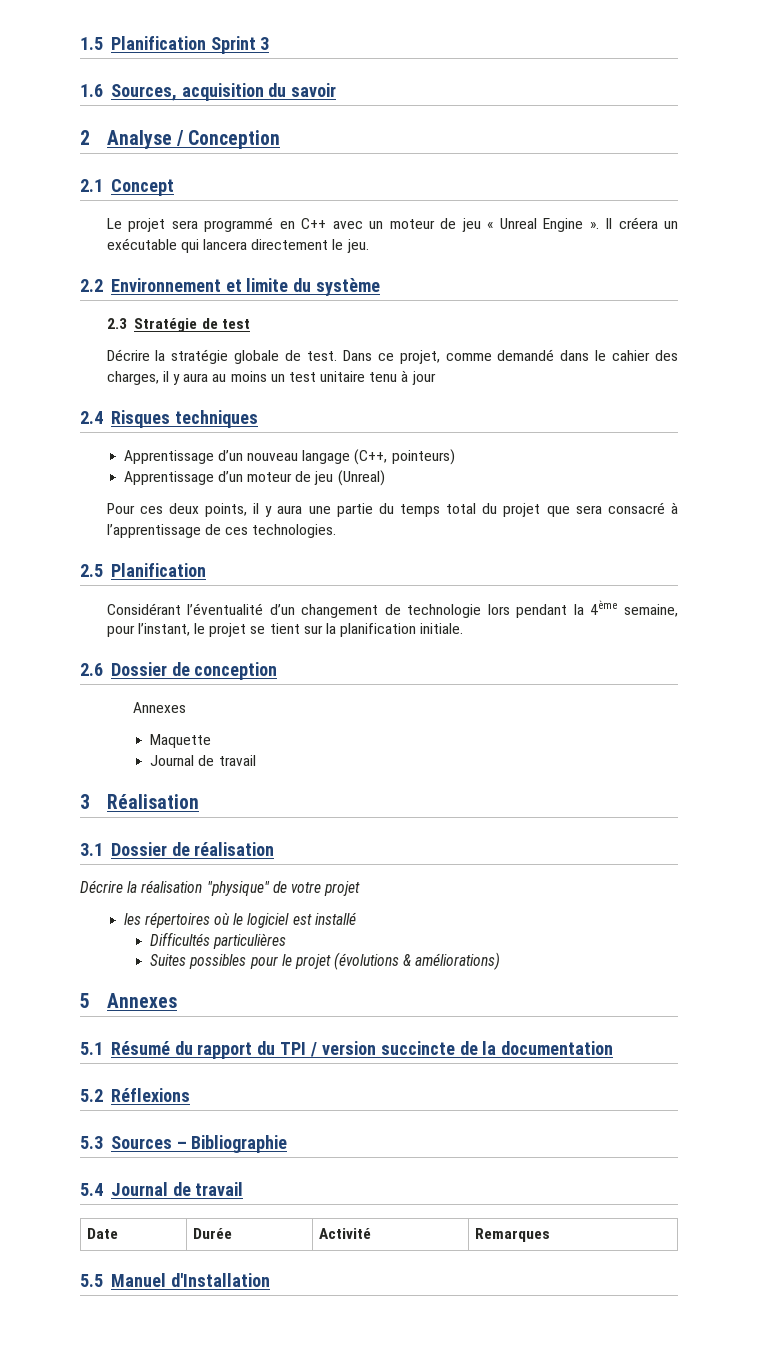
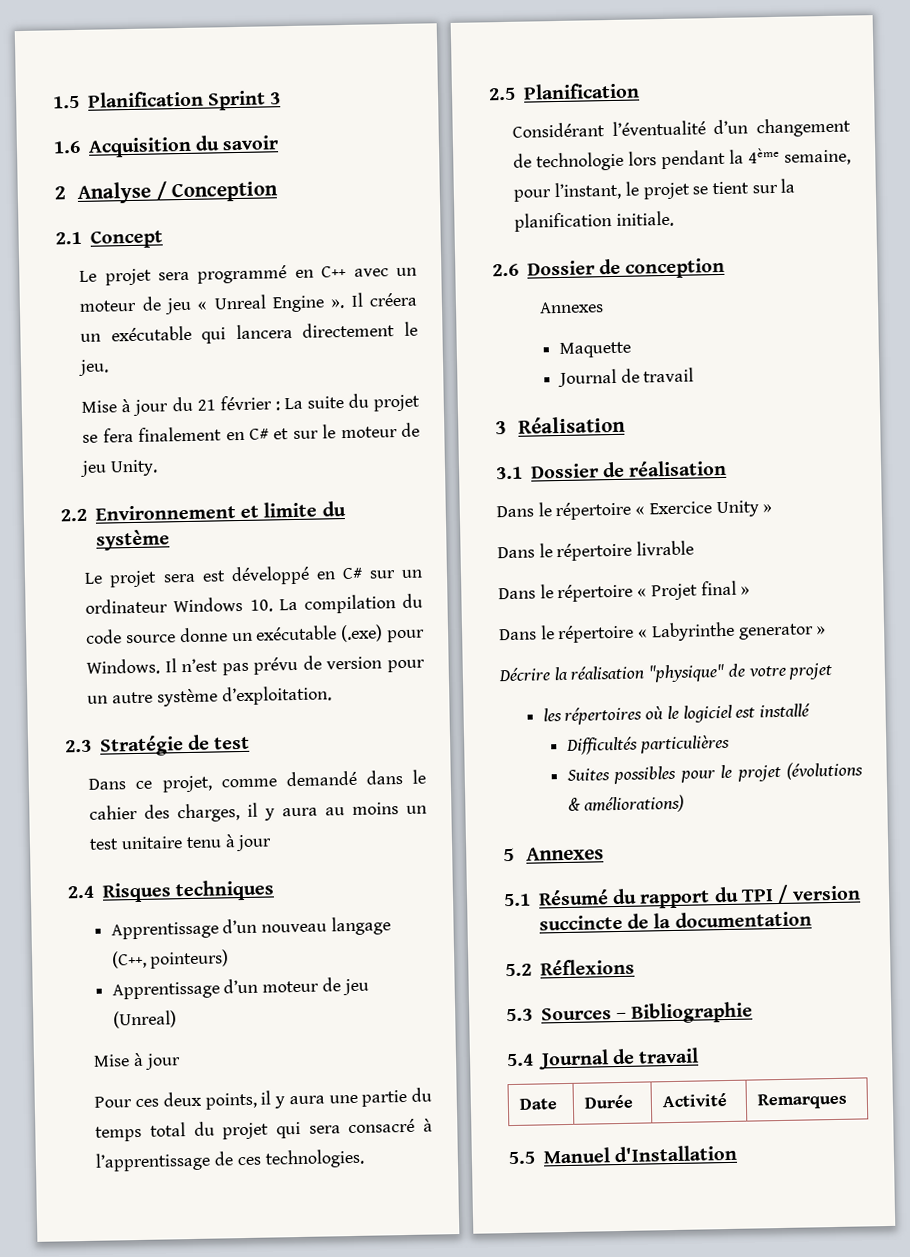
- 1.6 Sources, acquisition du savoir
+ 1.6 Acquisition du savoir
+ Mise à jour du 21 février : La suite du projet se fera finalement en C# et sur le moteur de jeu Unity.
+ Le projet sera est développé en C# sur un ordinateur Windows 10. La compilation du code source donne un exécutable (.exe) pour Windows. Il n’est pas prévu de version pour un autre système d’exploitation.
  2.3 Stratégie de test
- Décrire la stratégie globale de test. Dans ce projet, comme demandé dans le cahier des charges, il y aura au moins un test unitaire tenu à jour
+ Dans ce projet, comme demandé dans le cahier des charges, il y aura au moins un test unitaire tenu à jour
  Apprentissage d’un moteur de jeu (Unreal)
+ Mise à jour
- Pour ces deux points, il y aura une partie du temps total du projet que sera consacré à l’apprentissage de ces technologies.
+ Pour ces deux points, il y aura une partie du temps total du projet qui sera consacré à l’apprentissage de ces technologies.
+ Dans le répertoire « Exercice Unity »
+ Dans le répertoire livrable
+ Dans le répertoire « Projet final »
+ Dans le répertoire « Labyrinthe generator »

